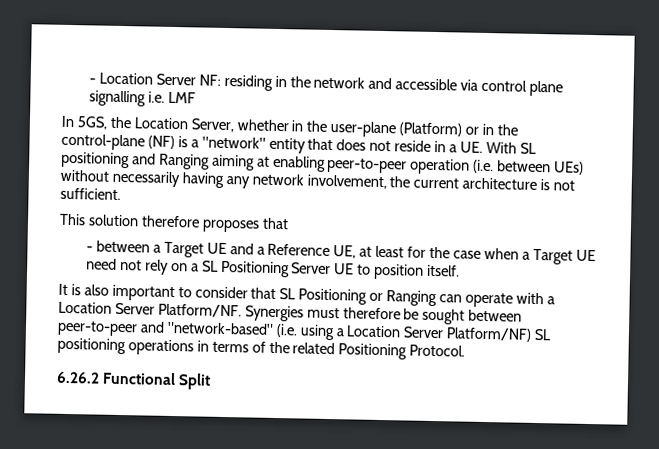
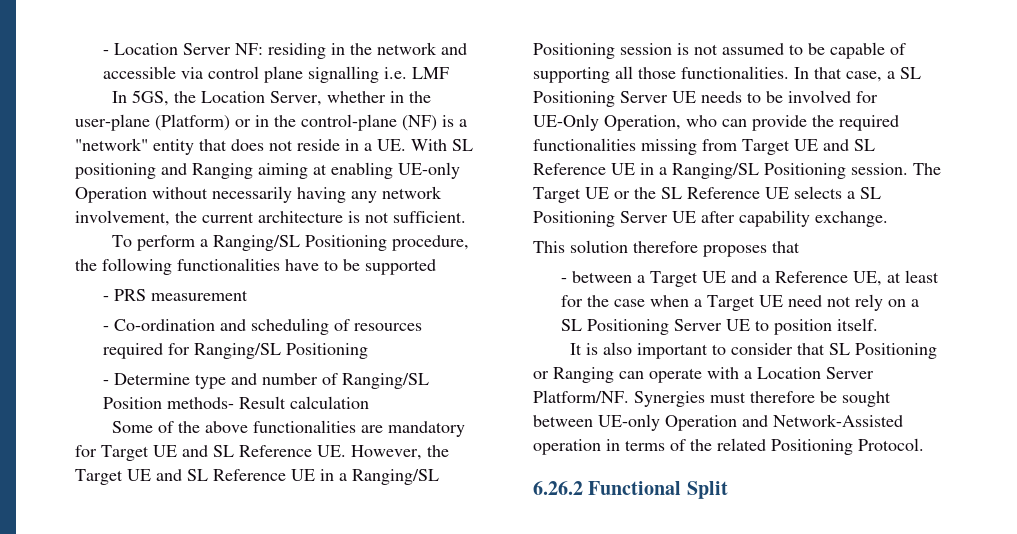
- In 5GS, the Location Server, whether in the user-plane (Platform) or in the control-plane (NF) is a "network" entity that does not reside in a UE. With SL positioning and Ranging aiming at enabling peer-to-peer operation (i.e. between UEs) without necessarily having any network involvement, the current architecture is not sufficient.
+ In 5GS, the Location Server, whether in the user-plane (Platform) or in the control-plane (NF) is a "network" entity that does not reside in a UE. With SL positioning and Ranging aiming at enabling UE-only Operation without necessarily having any network involvement, the current architecture is not sufficient.
+ To perform a Ranging/SL Positioning procedure, the following functionalities have to be supported
+ - PRS measurement
+ - Co-ordination and scheduling of resources required for Ranging/SL Positioning
+ - Determine type and number of Ranging/SL Position methods- Result calculation
+ Some of the above functionalities are mandatory for Target UE and SL Reference UE. However, the Target UE and SL Reference UE in a Ranging/SL Positioning session is not assumed to be capable of supporting all those functionalities. In that case, a SL Positioning Server UE needs to be involved for UE-Only Operation, who can provide the required functionalities missing from Target UE and SL Reference UE in a Ranging/SL Positioning session. The Target UE or the SL Reference UE selects a SL Positioning Server UE after capability exchange.
- Synergies must therefore be sought between peer-to-peer and "network-based" (i.e. using a Location Server Platform/NF) SL positioning operations in terms of the related Positioning Protocol.
+ Synergies must therefore be sought between UE-only Operation and Network-Assisted operation in terms of the related Positioning Protocol.

